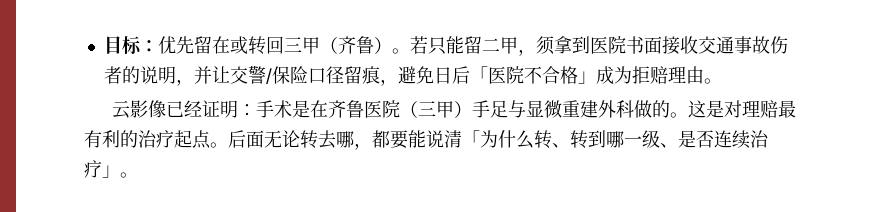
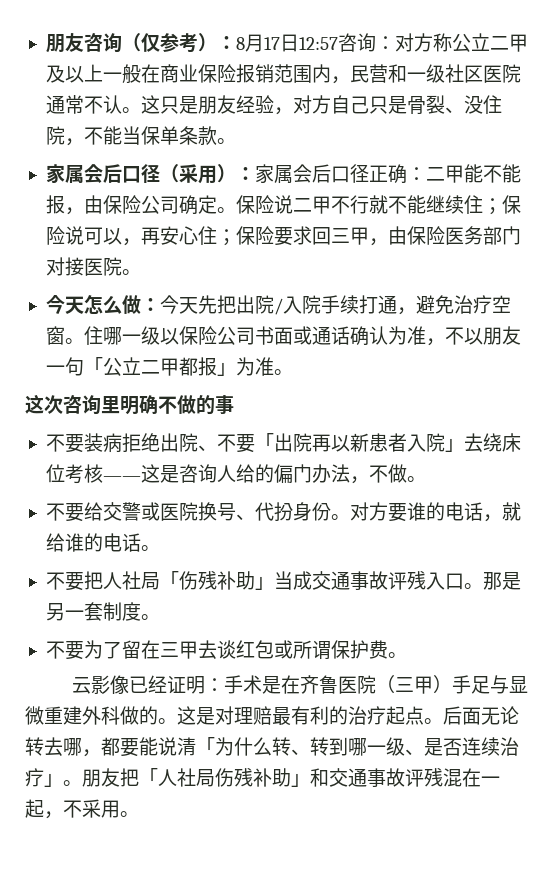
- 目标：优先留在或转回三甲（齐鲁）。若只能留二甲，须拿到医院书面接收交通事故伤者的说明，并让交警/保险口径留痕，避免日后「医院不合格」成为拒赔理由。
+ 朋友咨询（仅参考）：8月17日12:57咨询：对方称公立二甲及以上一般在商业保险报销范围内，民营和一级社区医院通常不认。这只是朋友经验，对方自己只是骨裂、没住院，不能当保单条款。
+ 家属会后口径（采用）：家属会后口径正确：二甲能不能报，由保险公司确定。保险说二甲不行就不能继续住；保险说可以，再安心住；保险要求回三甲，由保险医务部门对接医院。
+ 今天怎么做：今天先把出院/入院手续打通，避免治疗空窗。住哪一级以保险公司书面或通话确认为准，不以朋友一句「公立二甲都报」为准。
+ 这次咨询里明确不做的事
+ 不要装病拒绝出院、不要「出院再以新患者入院」去绕床位考核——这是咨询人给的偏门办法，不做。
+ 不要给交警或医院换号、代扮身份。对方要谁的电话，就给谁的电话。
+ 不要把人社局「伤残补助」当成交通事故评残入口。那是另一套制度。
+ 不要为了留在三甲去谈红包或所谓保护费。
+ 朋友把「人社局伤残补助」和交通事故评残混在一起，不采用。

